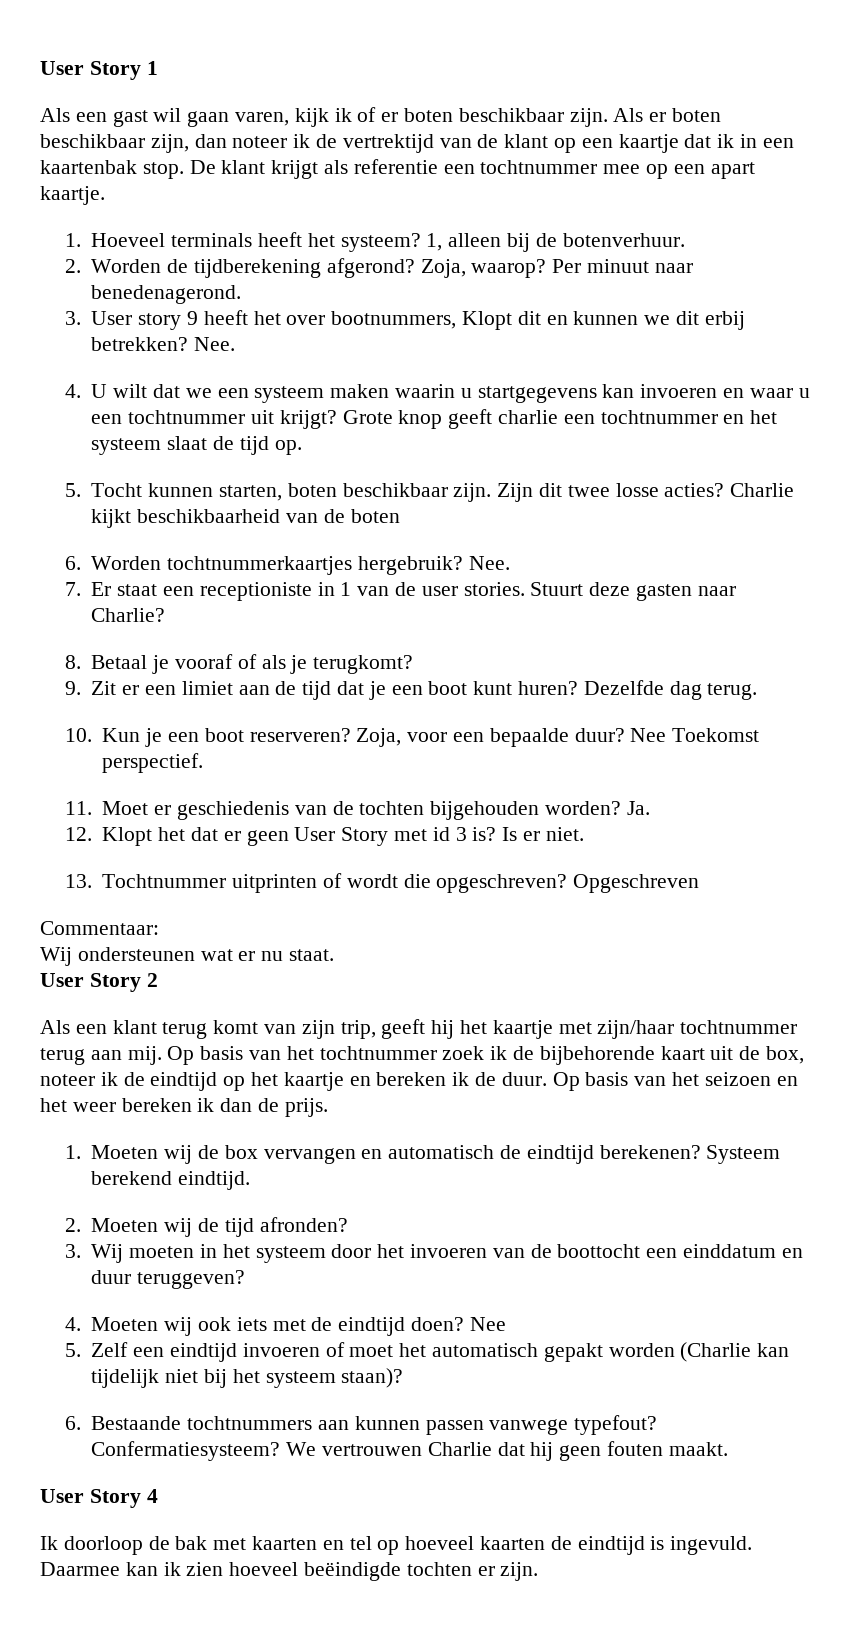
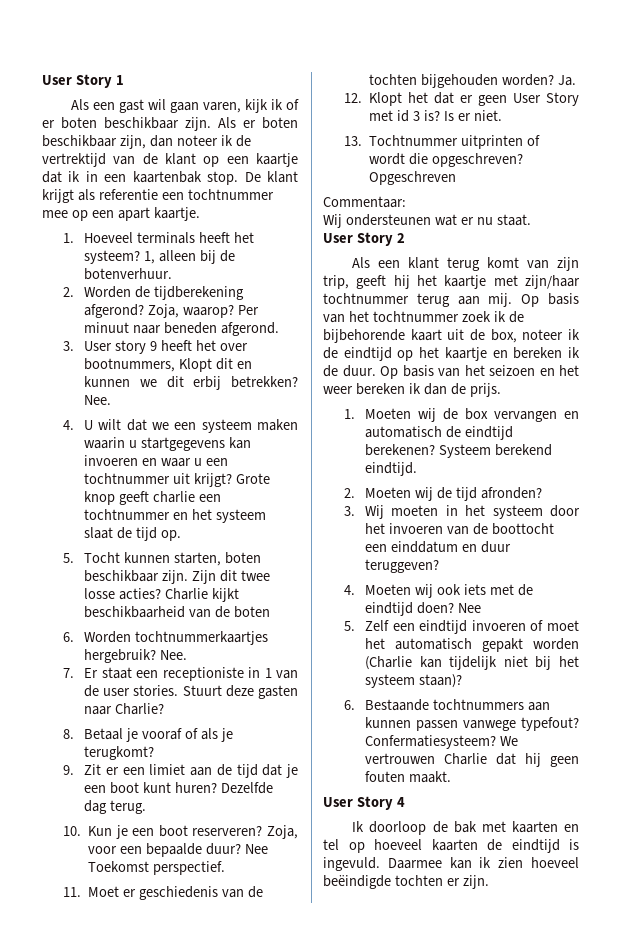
- Per minuut naar benedenagerond.
+ Per minuut naar beneden afgerond.

